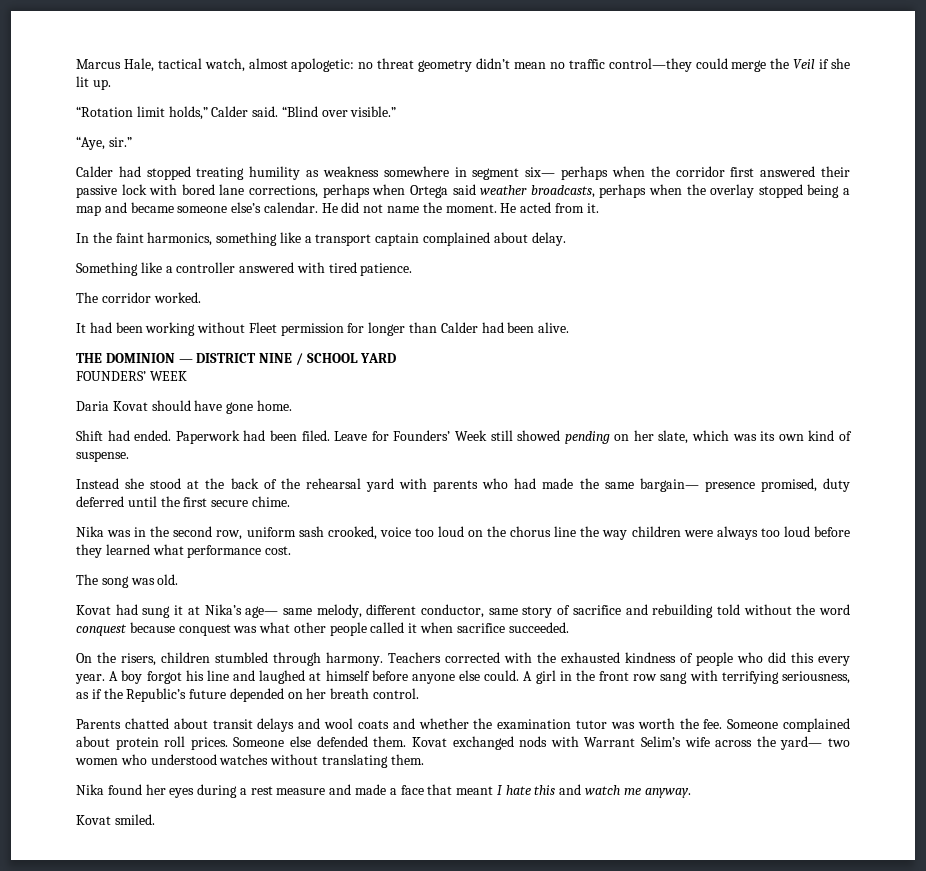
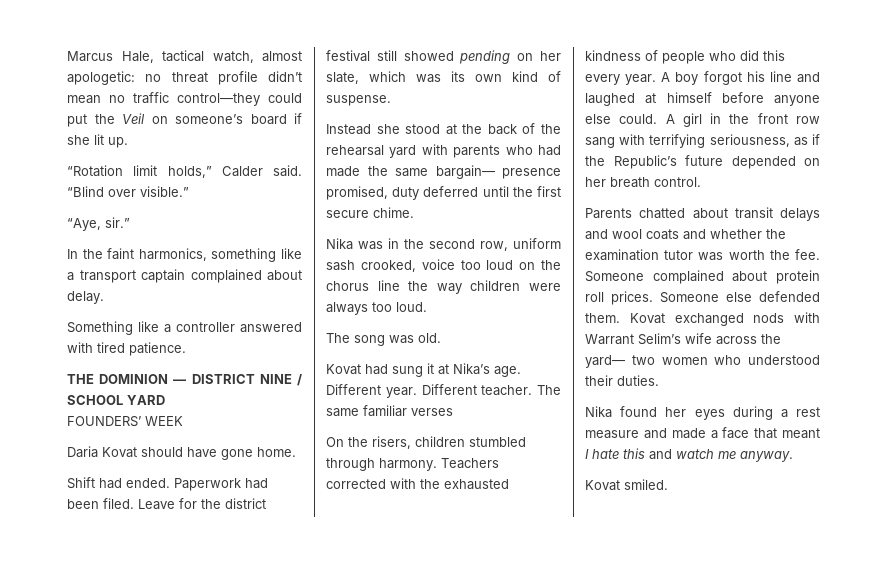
- Marcus Hale, tactical watch, almost apologetic: no threat geometry didn’t mean no traffic control—they could merge the Veil if she lit up.
+ Marcus Hale, tactical watch, almost apologetic: no threat profile didn’t mean no traffic control—they could put the Veil on someone’s board if she lit up.
- Calder had stopped treating humility as weakness somewhere in segment six— perhaps when the corridor first answered their passive lock with bored lane corrections, perhaps when Ortega said weather broadcasts, perhaps when the overlay stopped being a map and became someone else’s calendar. He did not name the moment. He acted from it.
- The corridor worked.
- It had been working without Fleet permission for longer than Calder had been alive.
- Leave for Founders’ Week still showed pending on her slate, which was its own kind of suspense.
+ Leave for the district festival still showed pending on her slate, which was its own kind of suspense.
- Nika was in the second row, uniform sash crooked, voice too loud on the chorus line the way children were always too loud before they learned what performance cost.
+ Nika was in the second row, uniform sash crooked, voice too loud on the chorus line the way children were always too loud.
- Kovat had sung it at Nika’s age— same melody, different conductor, same story of sacrifice and rebuilding told without the word conquest because conquest was what other people called it when sacrifice succeeded.
+ Kovat had sung it at Nika’s age. Different year. Different teacher. The same familiar verses
- Kovat exchanged nods with Warrant Selim’s wife across the yard— two women who understood watches without translating them.
+ Kovat exchanged nods with Warrant Selim’s wife across the yard— two women who understood their duties.

